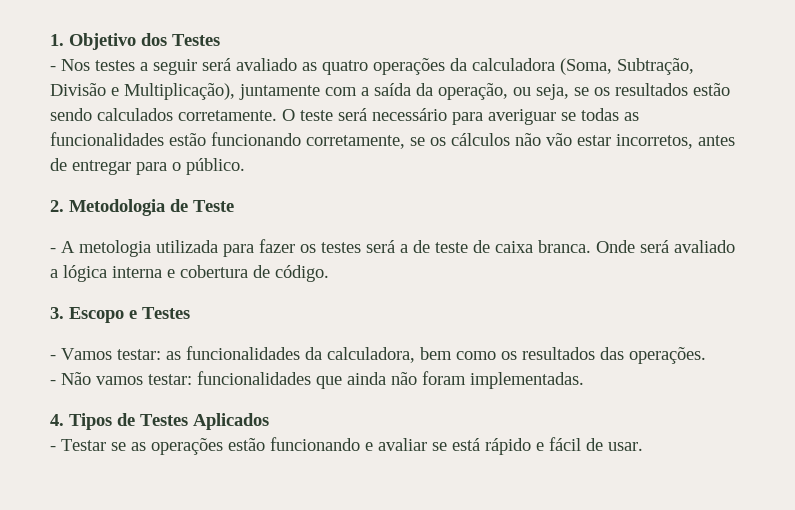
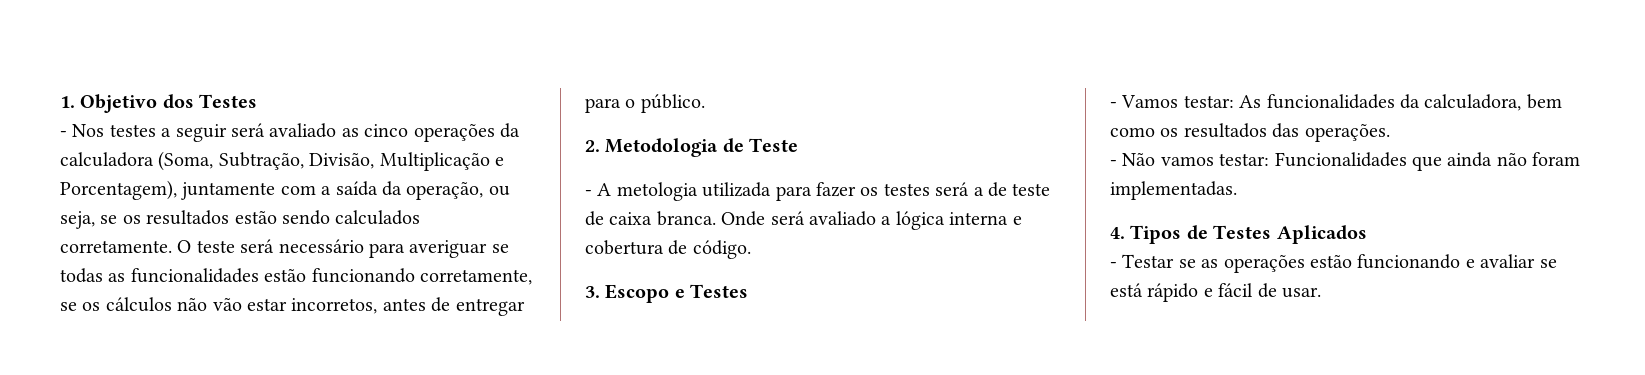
- - Nos testes a seguir será avaliado as quatro operações da calculadora (Soma, Subtração, Divisão e Multiplicação), juntamente com a saída da operação, ou seja, se os resultados estão sendo calculados corretamente.
+ - Nos testes a seguir será avaliado as cinco operações da calculadora (Soma, Subtração, Divisão, Multiplicação e Porcentagem), juntamente com a saída da operação, ou seja, se os resultados estão sendo calculados corretamente.
- - Vamos testar: as funcionalidades da calculadora, bem como os resultados das operações.
+ - Vamos testar: As funcionalidades da calculadora, bem como os resultados das operações.
- - Não vamos testar: funcionalidades que ainda não foram implementadas.
+ - Não vamos testar: Funcionalidades que ainda não foram implementadas.

